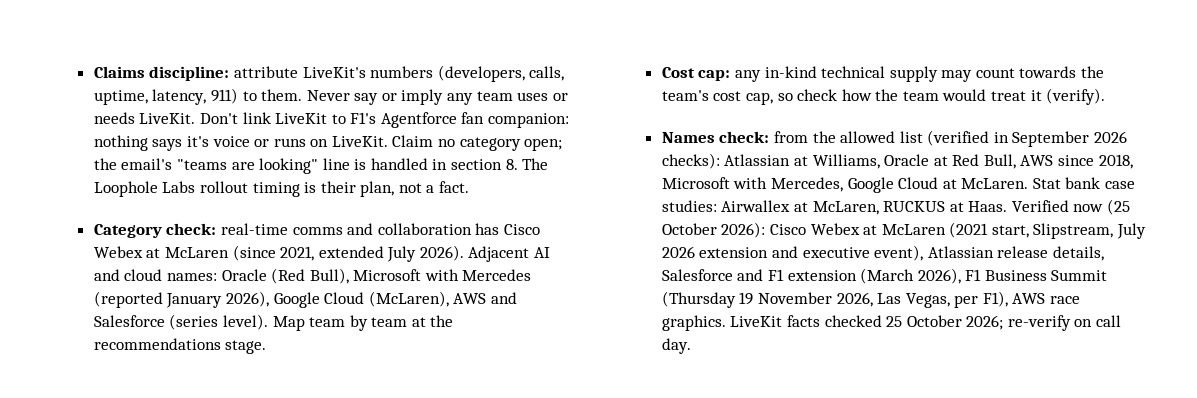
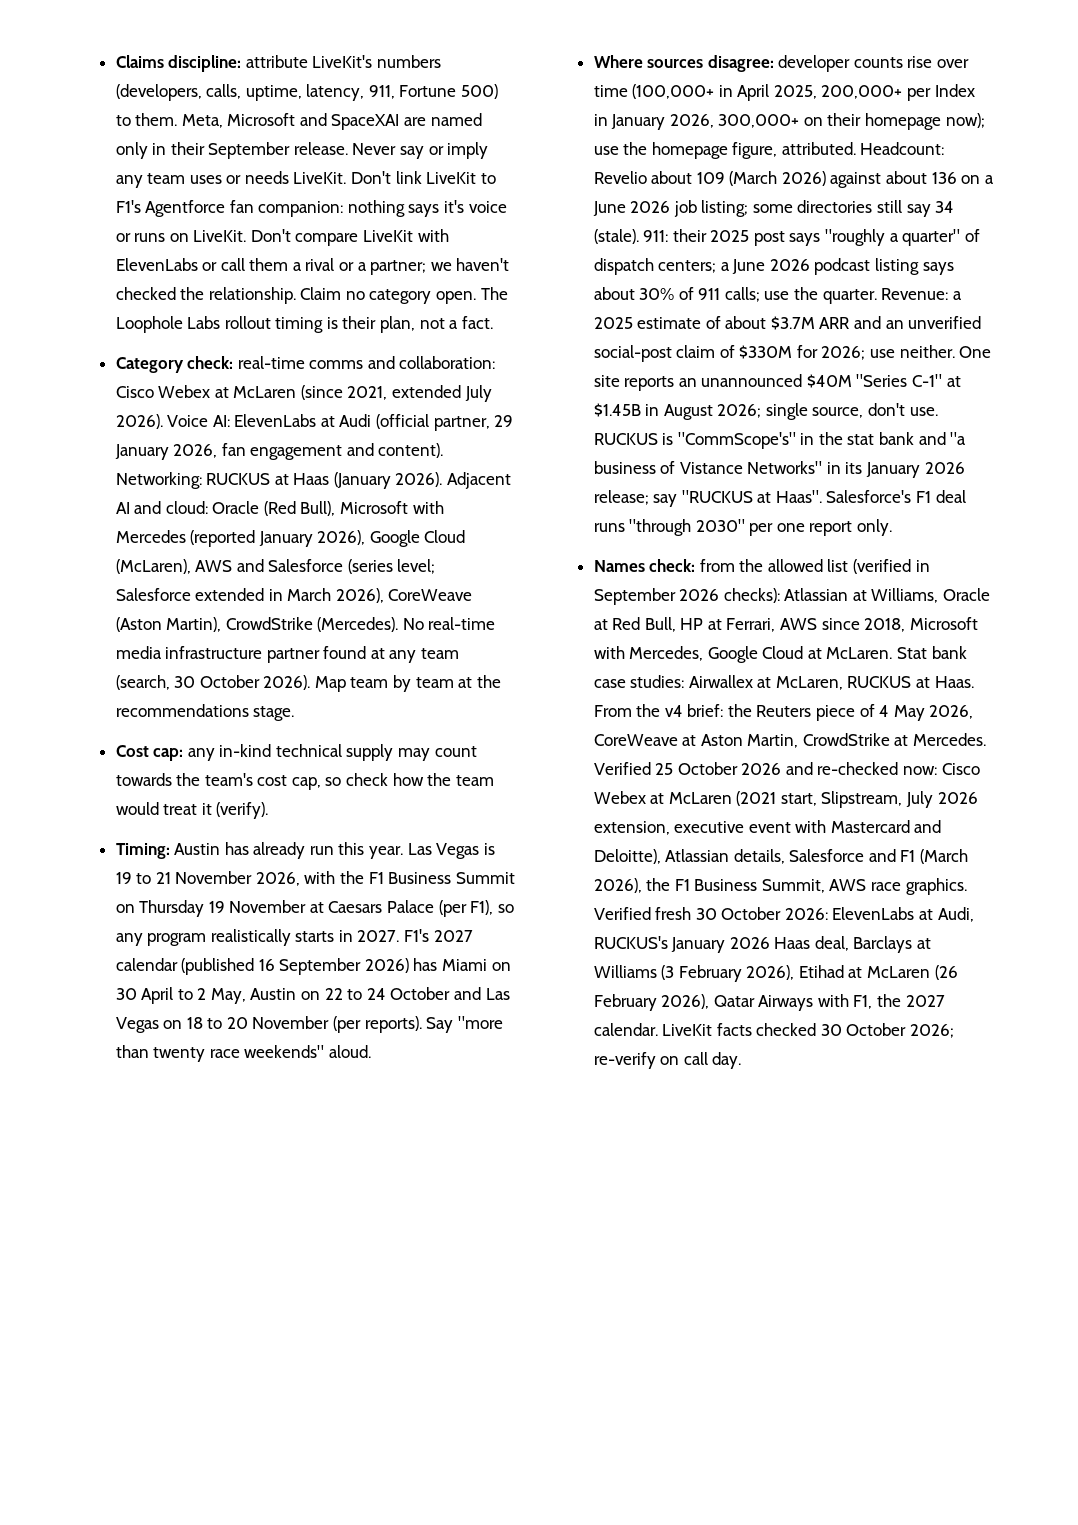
- Claims discipline: attribute LiveKit's numbers (developers, calls, uptime, latency, 911) to them.
+ Claims discipline: attribute LiveKit's numbers (developers, calls, uptime, latency, 911, Fortune 500) to them. Meta, Microsoft and SpaceXAI are named only in their September release.
- Claim no category open; the email's "teams are looking" line is handled in section 8. The Loophole Labs rollout timing is their plan, not a fact.
+ Don't compare LiveKit with ElevenLabs or call them a rival or a partner; we haven't checked the relationship. Claim no category open. The Loophole Labs rollout timing is their plan, not a fact.
- Category check: real-time comms and collaboration has Cisco Webex at McLaren (since 2021, extended July 2026).
+ Category check: real-time comms and collaboration: Cisco Webex at McLaren (since 2021, extended July 2026).
+ Voice AI: ElevenLabs at Audi (official partner, 29 January 2026, fan engagement and content). Networking: RUCKUS at Haas (January 2026).
- Adjacent AI and cloud names: Oracle (Red Bull), Microsoft with Mercedes (reported January 2026), Google Cloud (McLaren), AWS and Salesforce (series level).
+ Adjacent AI and cloud: Oracle (Red Bull), Microsoft with Mercedes (reported January 2026), Google Cloud (McLaren), AWS and Salesforce (series level; Salesforce extended in March 2026), CoreWeave (Aston Martin), CrowdStrike (Mercedes). No real-time media infrastructure partner found at any team (search, 30 October 2026).
+ Timing: Austin has already run this year. Las Vegas is 19 to 21 November 2026, with the F1 Business Summit on Thursday 19 November at Caesars Palace (per F1), so any program realistically starts in 2027. F1's 2027 calendar (published 16 September 2026) has Miami on 30 April to 2 May, Austin on 22 to 24 October and Las Vegas on 18 to 20 November (per reports). Say "more than twenty race weekends" aloud.
+ Where sources disagree: developer counts rise over time (100,000+ in April 2025, 200,000+ per Index in January 2026, 300,000+ on their homepage now); use the homepage figure, attributed. Headcount: Revelio about 109 (March 2026) against about 136 on a June 2026 job listing; some directories still say 34 (stale). 911: their 2025 post says "roughly a quarter" of dispatch centers; a June 2026 podcast listing says about 30% of 911 calls; use the quarter. Revenue: a 2025 estimate of about $3.7M ARR and an unverified social-post claim of $330M for 2026; use neither. One site reports an unannounced $40M "Series C-1" at $1.45B in August 2026; single source, don't use. RUCKUS is "CommScope's" in the stat bank and "a business of Vistance Networks" in its January 2026 release; say "RUCKUS at Haas". Salesforce's F1 deal runs "through 2030" per one report only.
- Names check: from the allowed list (verified in September 2026 checks): Atlassian at Williams, Oracle at Red Bull, AWS since 2018, Microsoft with Mercedes, Google Cloud at McLaren.
+ Names check: from the allowed list (verified in September 2026 checks): Atlassian at Williams, Oracle at Red Bull, HP at Ferrari, AWS since 2018, Microsoft with Mercedes, Google Cloud at McLaren.
- Verified now (25 October 2026): Cisco Webex at McLaren (2021 start, Slipstream, July 2026 extension and executive event), Atlassian release details, Salesforce and F1 extension (March 2026), F1 Business Summit (Thursday 19 November 2026, Las Vegas, per F1), AWS race graphics.
+ From the v4 brief: the Reuters piece of 4 May 2026, CoreWeave at Aston Martin, CrowdStrike at Mercedes. Verified 25 October 2026 and re-checked now: Cisco Webex at McLaren (2021 start, Slipstream, July 2026 extension, executive event with Mastercard and Deloitte), Atlassian details, Salesforce and F1 (March 2026), the F1 Business Summit, AWS race graphics. Verified fresh 30 October 2026: ElevenLabs at Audi, RUCKUS's January 2026 Haas deal, Barclays at Williams (3 February 2026), Etihad at McLaren (26 February 2026), Qatar Airways with F1, the 2027 calendar.
- LiveKit facts checked 25 October 2026; re-verify on call day.
+ LiveKit facts checked 30 October 2026; re-verify on call day.

